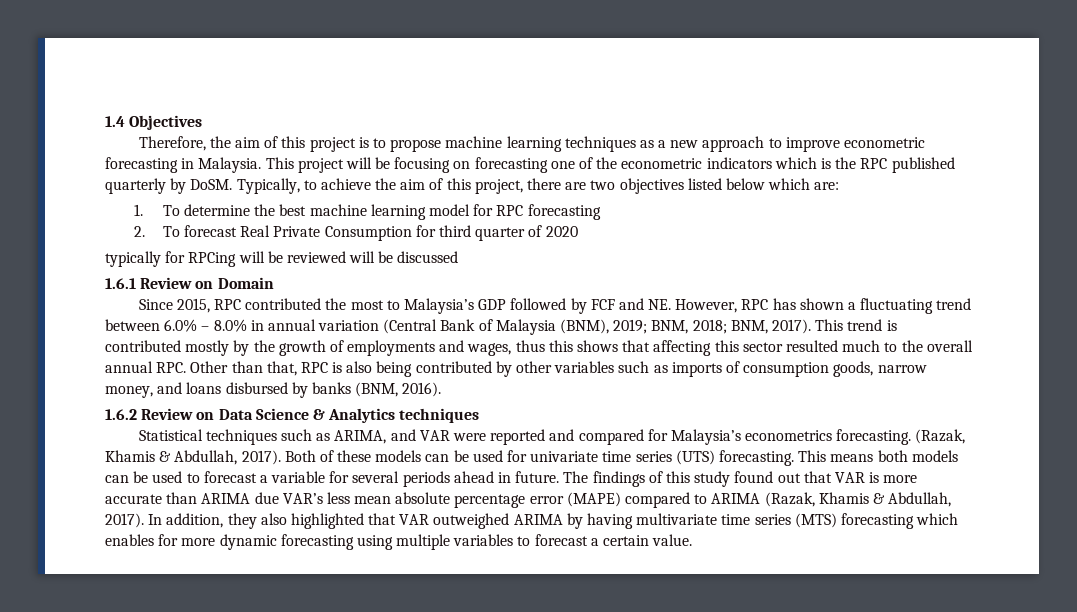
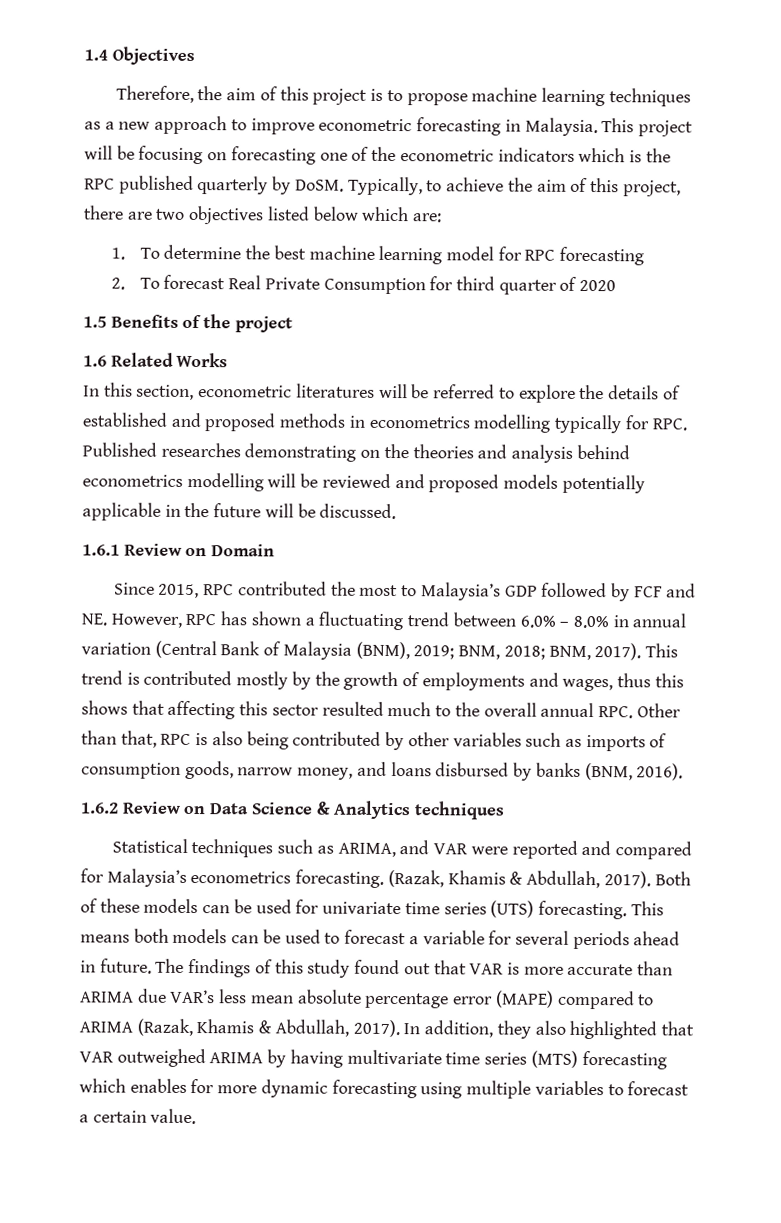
- typically for RPCing will be reviewed will be discussed
+ 1.5 Benefits of the project
+ 1.6 Related Works
+ In this section, econometric literatures will be referred to explore the details of established and proposed methods in econometrics modelling typically for RPC. Published researches demonstrating on the theories and analysis behind econometrics modelling will be reviewed and proposed models potentially applicable in the future will be discussed.

